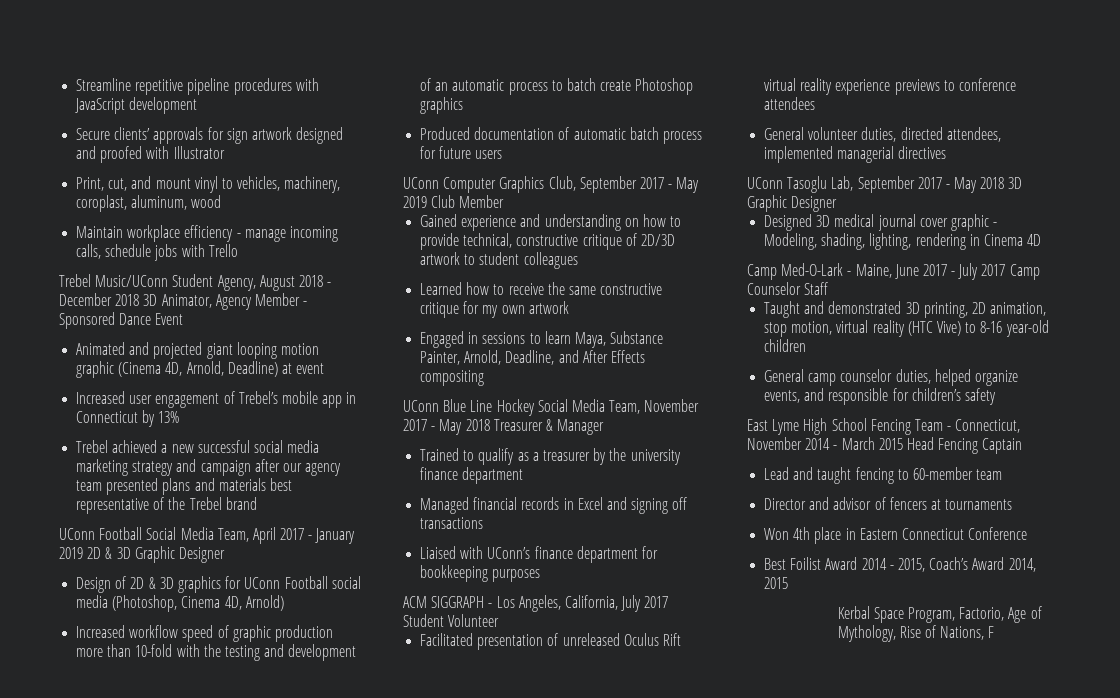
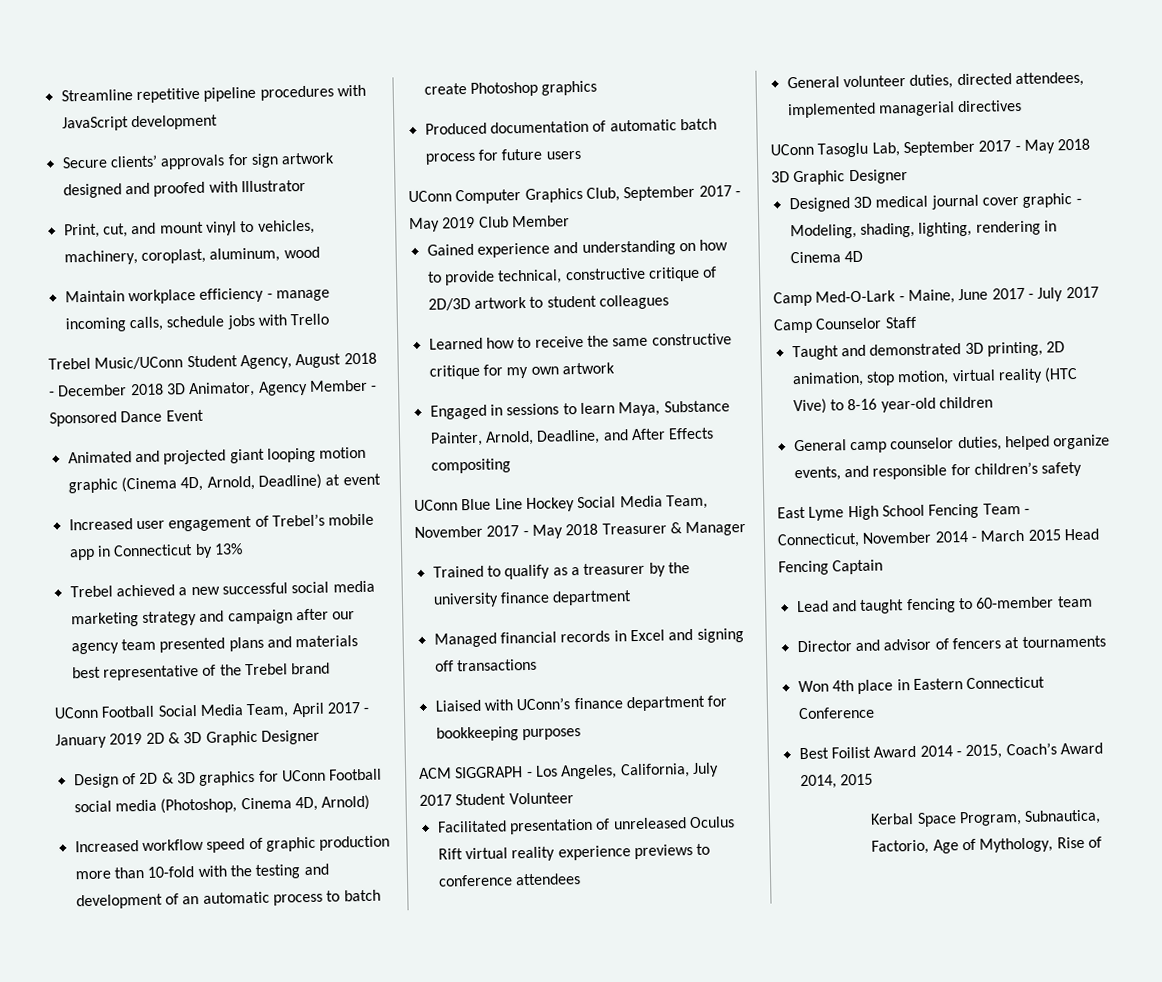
- Kerbal Space Program, Factorio, Age of Mythology, Rise of Nations, F
+ Kerbal Space Program, Subnautica, Factorio, Age of Mythology, Rise of

